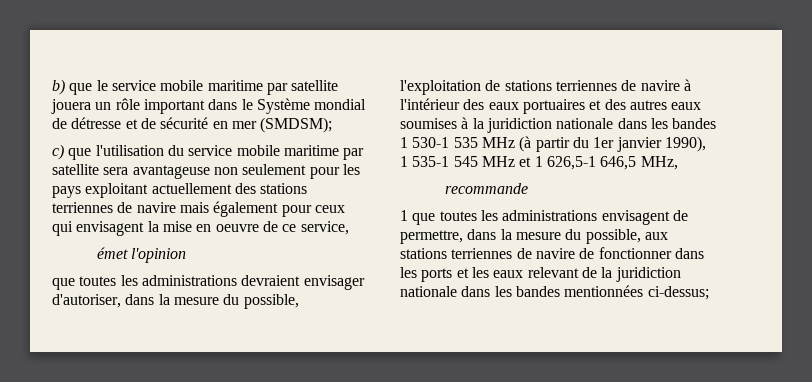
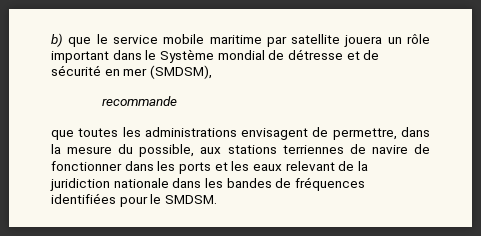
- b) que le service mobile maritime par satellite jouera un rôle important dans le Système mondial de détresse et de sécurité en mer (SMDSM);
- c) que l'utilisation du service mobile maritime par satellite sera avantageuse non seulement pour les pays exploitant actuellement des stations terriennes de navire mais également pour ceux qui envisagent la mise en oeuvre de ce service,
- émet l'opinion
- que toutes les administrations devraient envisager d'autoriser, dans la mesure du possible, l'exploitation de stations terriennes de navire à l'intérieur des eaux portuaires et des autres eaux soumises à la juridiction nationale dans les bandes 1 530-1 535 MHz (à partir du 1er janvier 1990), 1 535-1 545 MHz et 1 626,5-1 646,5 MHz,
+ b) que le service mobile maritime par satellite jouera un rôle important dans le Système mondial de détresse et de sécurité en mer (SMDSM),
- 1 que toutes les administrations envisagent de permettre, dans la mesure du possible, aux stations terriennes de navire de fonctionner dans les ports et les eaux relevant de la juridiction nationale dans les bandes mentionnées ci-dessus;
+ que toutes les administrations envisagent de permettre, dans la mesure du possible, aux stations terriennes de navire de fonctionner dans les ports et les eaux relevant de la juridiction nationale dans les bandes de fréquences identifiées pour le SMDSM.

